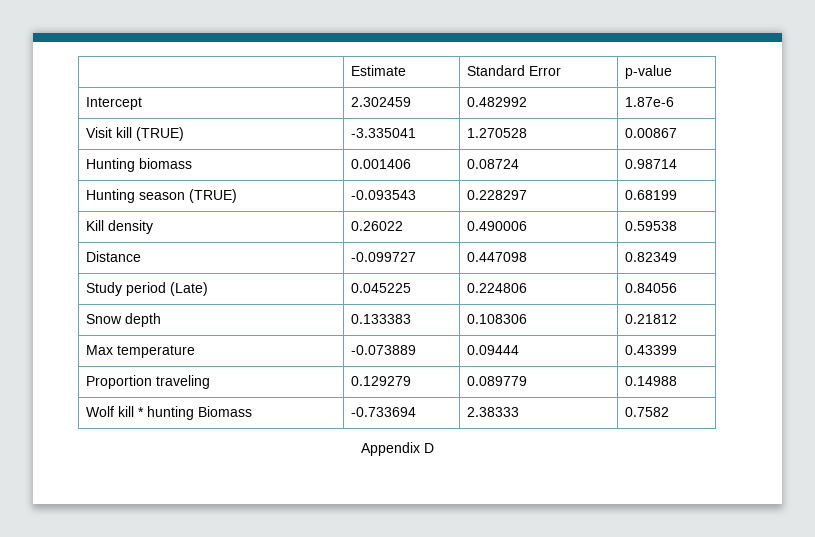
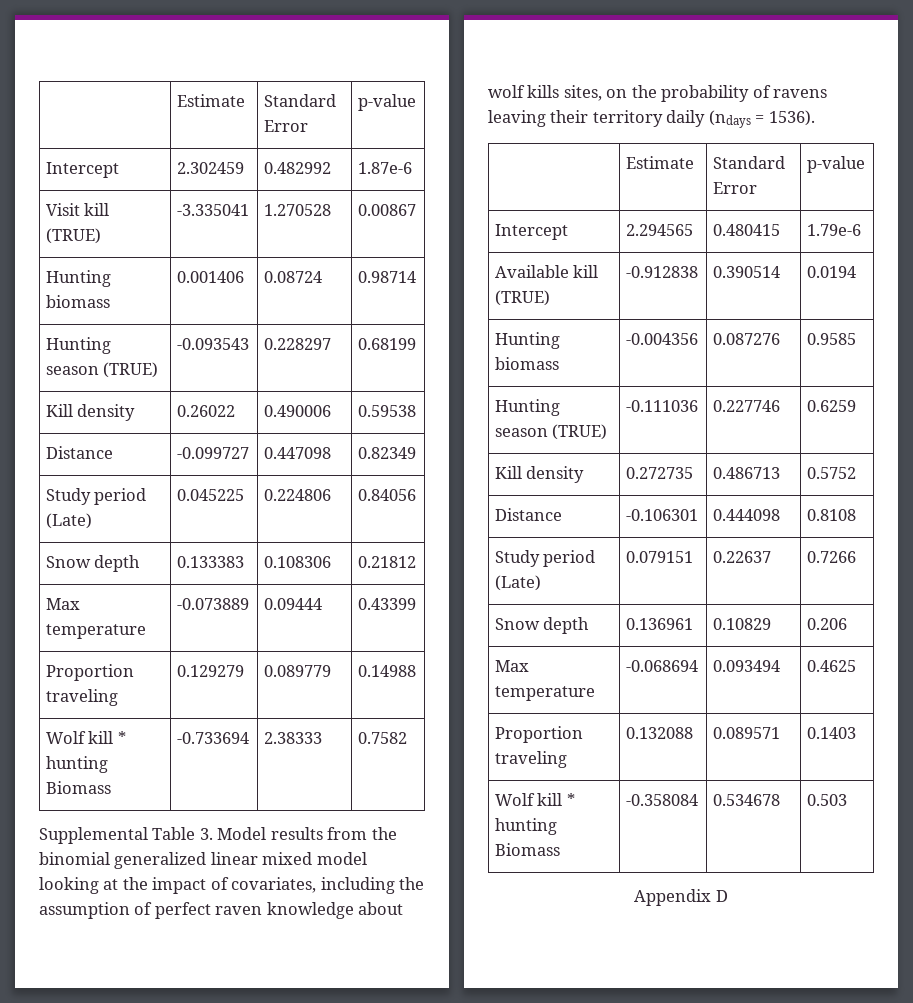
+ Supplemental Table 3. Model results from the binomial generalized linear mixed model looking at the impact of covariates, including the assumption of perfect raven knowledge about wolf kills sites, on the probability of ravens leaving their territory daily (ndays = 1536).
+ | Estimate | Standard Error | p-value
+ Intercept | 2.294565 | 0.480415 | 1.79e-6
+ Available kill (TRUE) | -0.912838 | 0.390514 | 0.0194
+ Hunting biomass | -0.004356 | 0.087276 | 0.9585
+ Hunting season (TRUE) | -0.111036 | 0.227746 | 0.6259
+ Kill density | 0.272735 | 0.486713 | 0.5752
+ Distance | -0.106301 | 0.444098 | 0.8108
+ Study period (Late) | 0.079151 | 0.22637 | 0.7266
+ Snow depth | 0.136961 | 0.10829 | 0.206
+ Max temperature | -0.068694 | 0.093494 | 0.4625
+ Proportion traveling | 0.132088 | 0.089571 | 0.1403
+ Wolf kill * hunting Biomass | -0.358084 | 0.534678 | 0.503

